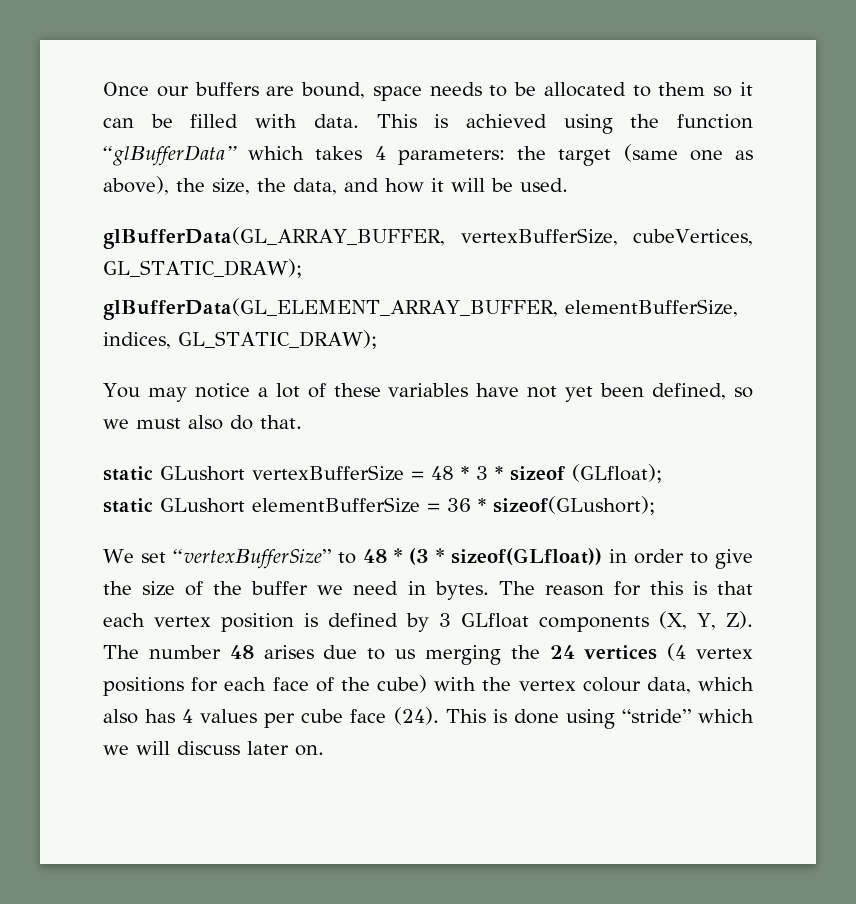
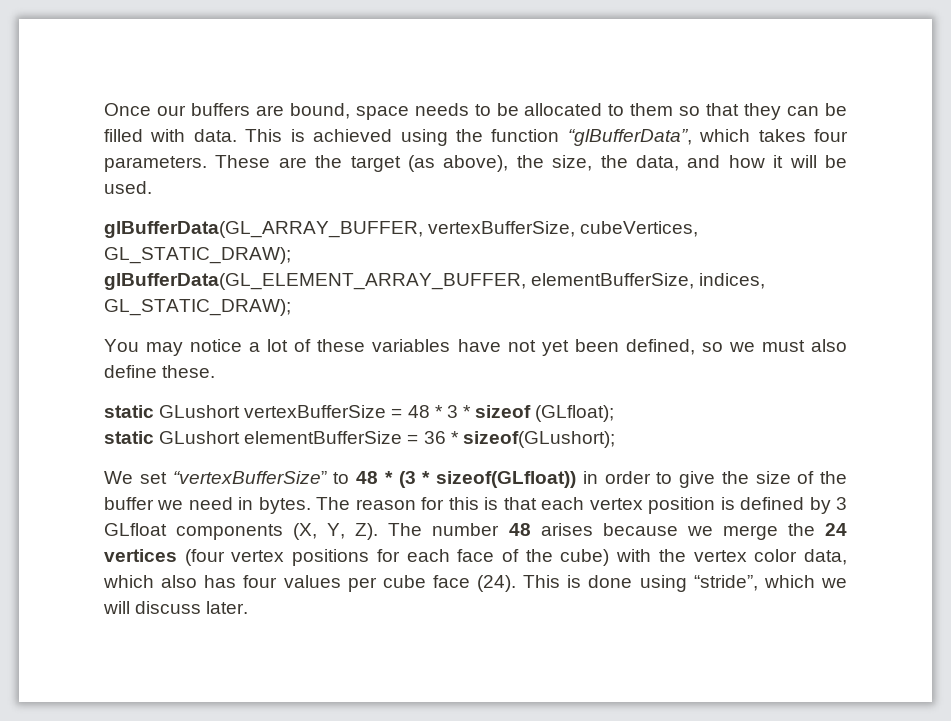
- Once our buffers are bound, space needs to be allocated to them so it can be filled with data.
+ Once our buffers are bound, space needs to be allocated to them so that they can be filled with data.
- This is achieved using the function “glBufferData” which takes 4 parameters: the target (same one as above), the size, the data, and how it will be used.
+ This is achieved using the function “glBufferData”, which takes four parameters. These are the target (as above), the size, the data, and how it will be used.
- You may notice a lot of these variables have not yet been defined, so we must also do that.
+ You may notice a lot of these variables have not yet been defined, so we must also define these.
- The reason for this is that each vertex position is defined by 3 GLfloat components (X, Y, Z). The number 48 arises due to us merging the 24 vertices (4 vertex positions for each face of the cube) with the vertex colour data, which also has 4 values per cube face (24).
+ The reason for this is that each vertex position is defined by 3 GLfloat components (X, Y, Z). The number 48 arises because we merge the 24 vertices (four vertex positions for each face of the cube) with the vertex color data, which also has four values per cube face (24).
- This is done using “stride” which we will discuss later on.
+ This is done using “stride”, which we will discuss later.

